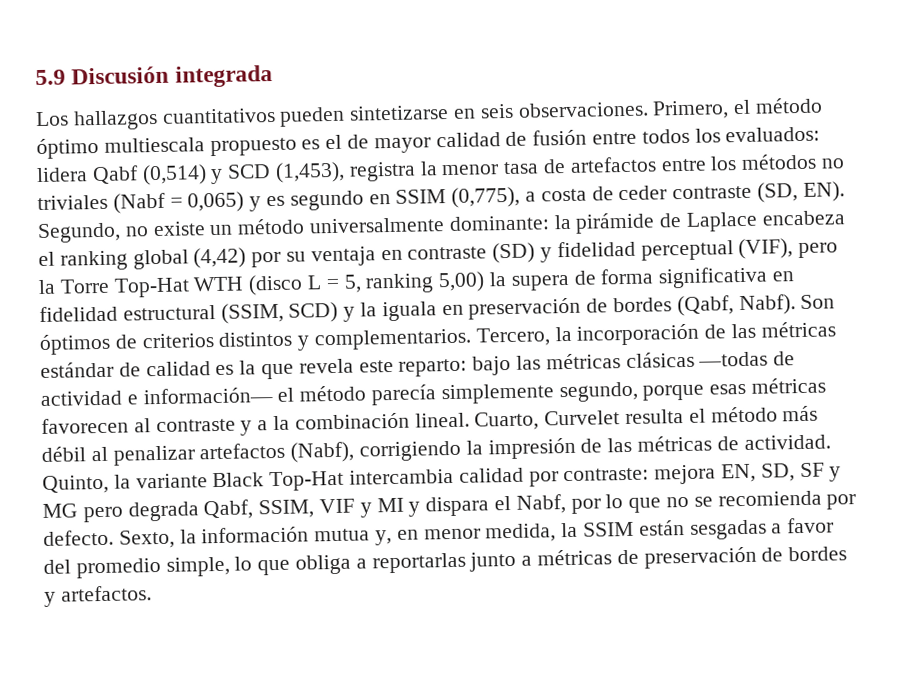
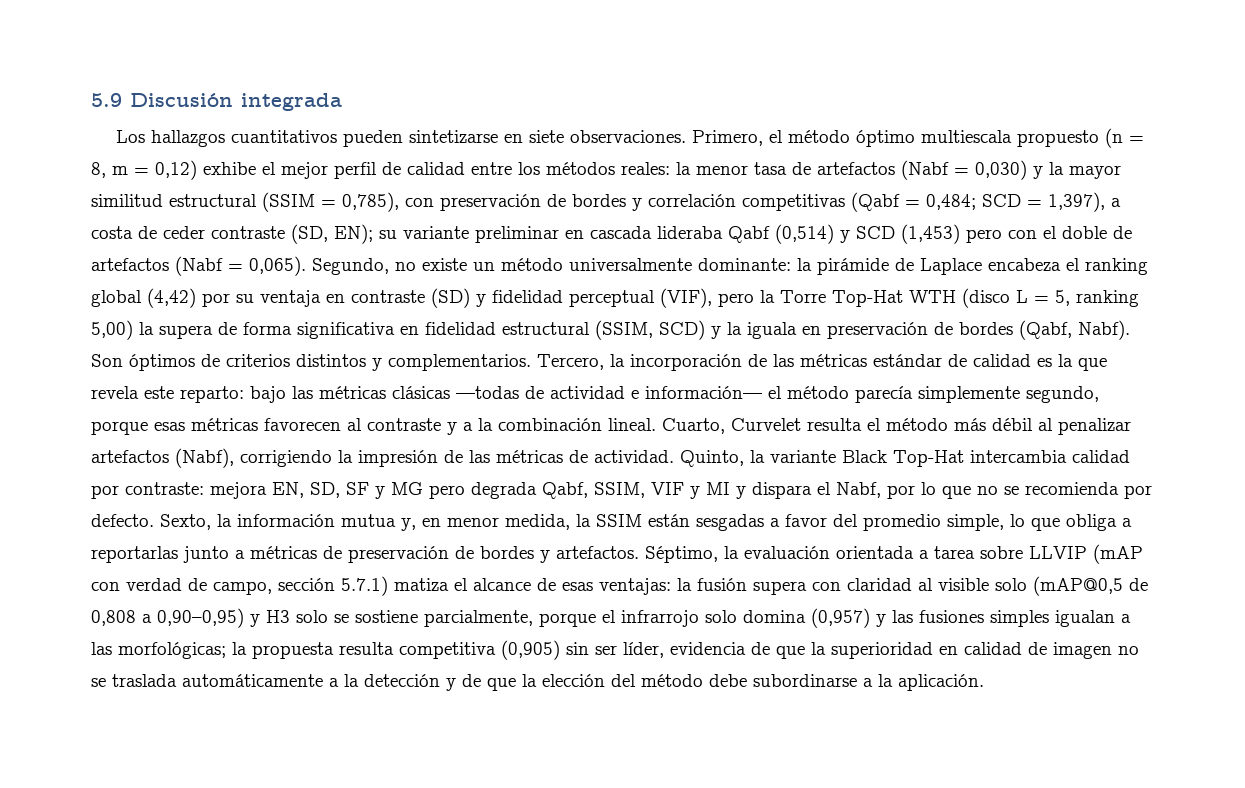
- Los hallazgos cuantitativos pueden sintetizarse en seis observaciones.
+ Los hallazgos cuantitativos pueden sintetizarse en siete observaciones.
- Primero, el método óptimo multiescala propuesto es el de mayor calidad de fusión entre todos los evaluados: lidera Qabf (0,514) y SCD (1,453), registra la menor tasa de artefactos entre los métodos no triviales (Nabf = 0,065) y es segundo en SSIM (0,775), a costa de ceder contraste (SD, EN). Segundo, no existe un método universalmente dominante:
+ Primero, el método óptimo multiescala propuesto (n = 8, m = 0,12) exhibe el mejor perfil de calidad entre los métodos reales: la menor tasa de artefactos (Nabf = 0,030) y la mayor similitud estructural (SSIM = 0,785), con preservación de bordes y correlación competitivas (Qabf = 0,484; SCD = 1,397), a costa de ceder contraste (SD, EN); su variante preliminar en cascada lideraba Qabf (0,514) y SCD (1,453) pero con el doble de artefactos (Nabf = 0,065). Segundo, no existe un método universalmente dominante:
+ Séptimo, la evaluación orientada a tarea sobre LLVIP (mAP con verdad de campo, sección 5.7.1) matiza el alcance de esas ventajas: la fusión supera con claridad al visible solo (mAP@0,5 de 0,808 a 0,90–0,95) y H3 solo se sostiene parcialmente, porque el infrarrojo solo domina (0,957) y las fusiones simples igualan a las morfológicas; la propuesta resulta competitiva (0,905) sin ser líder, evidencia de que la superioridad en calidad de imagen no se traslada automáticamente a la detección y de que la elección del método debe subordinarse a la aplicación.

